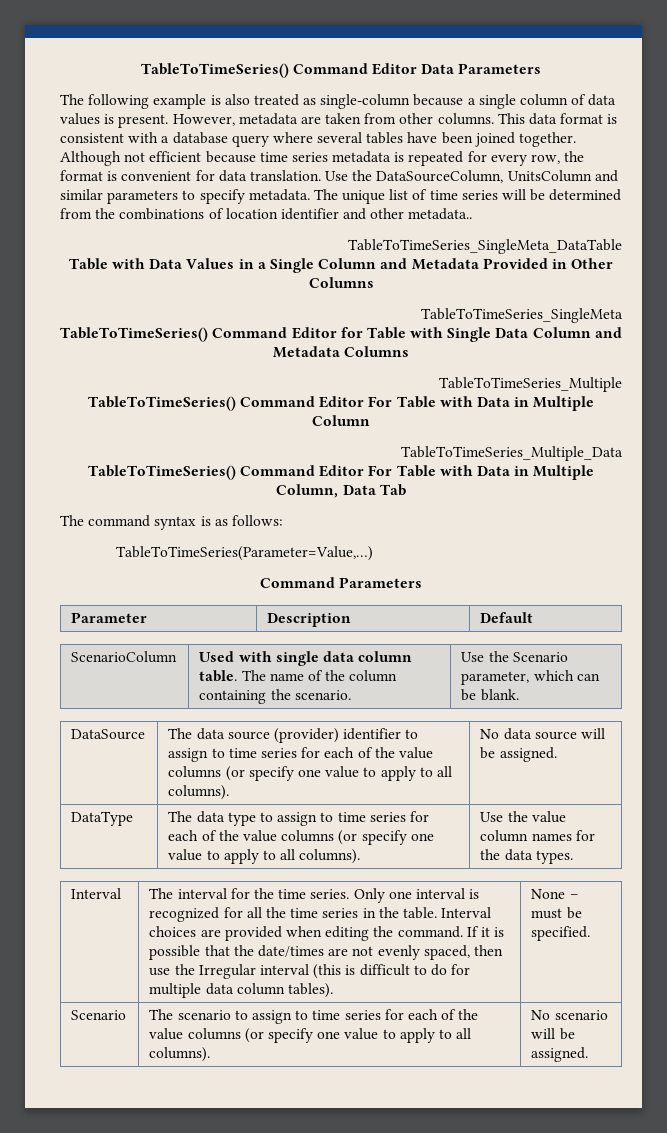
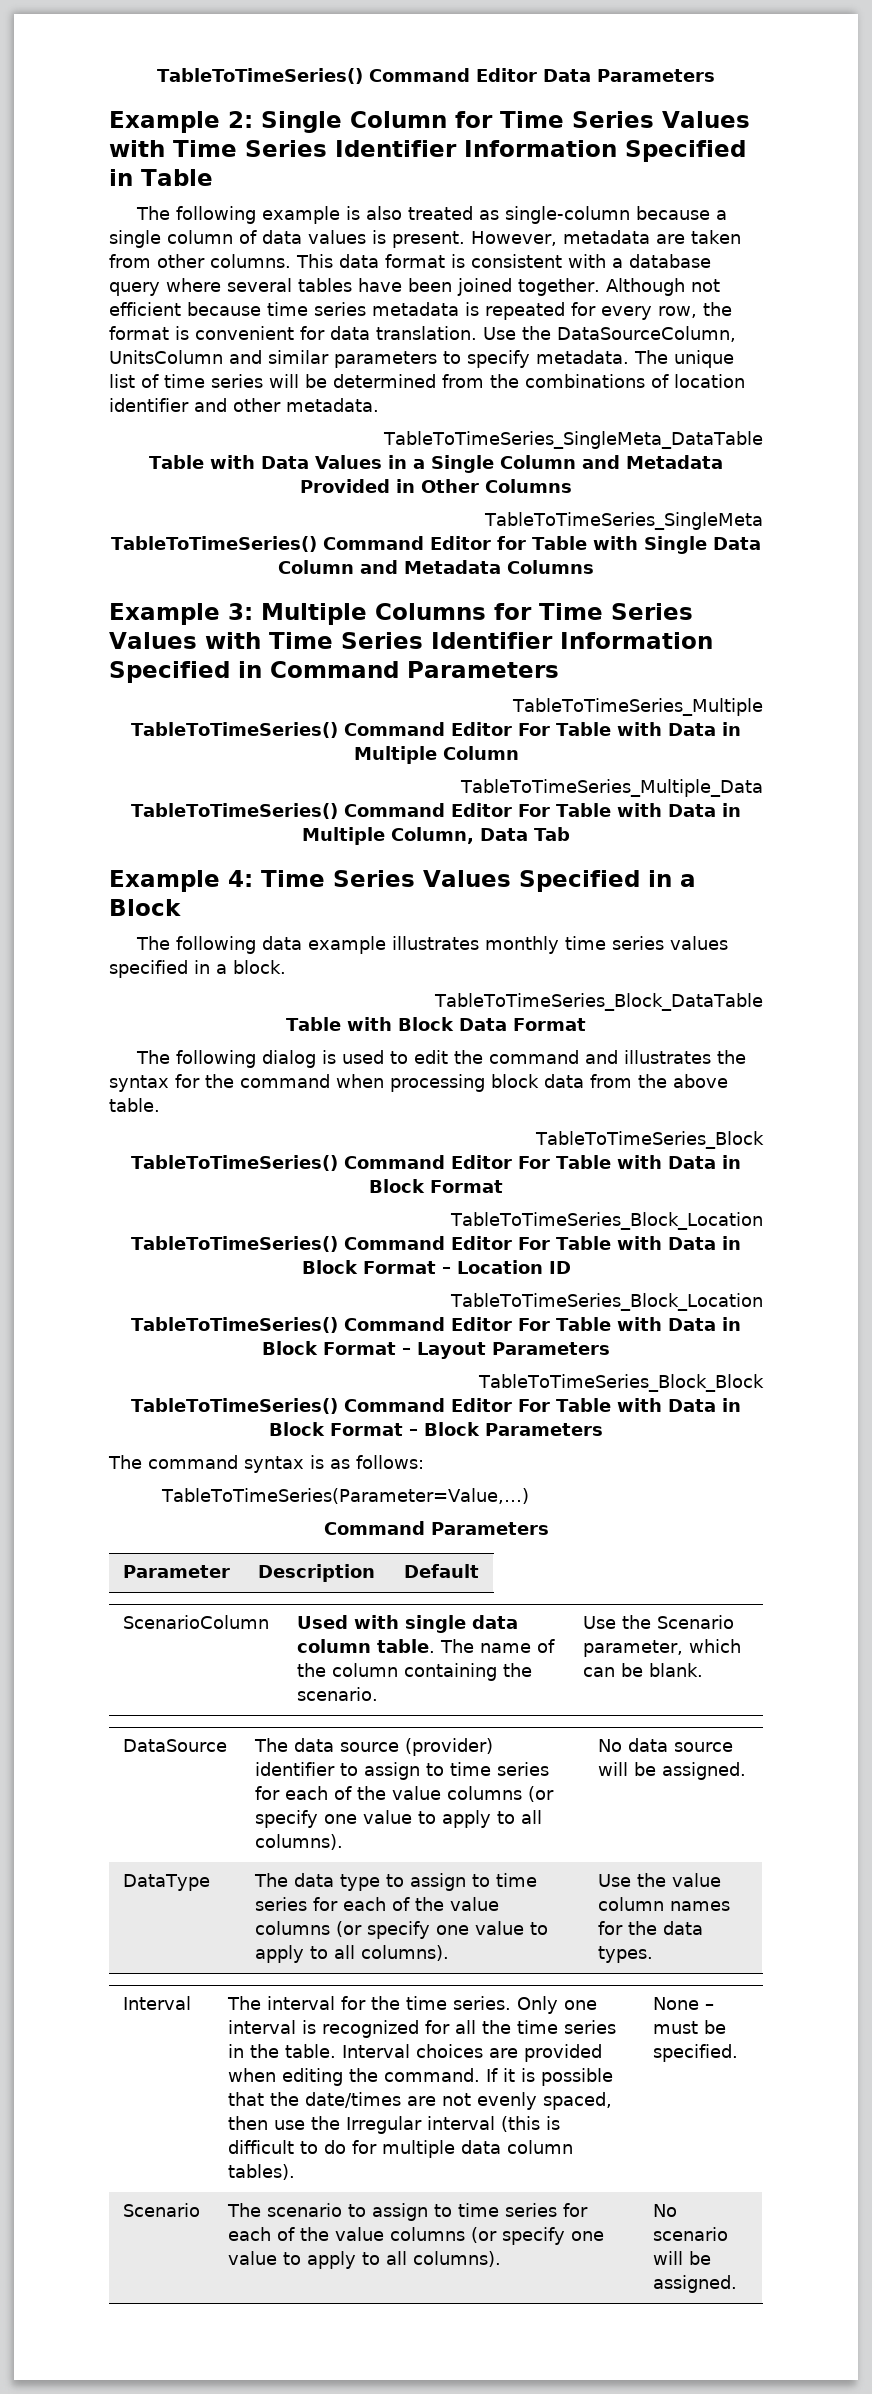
+ Example 2: Single Column for Time Series Values with Time Series Identifier Information Specified in Table
- The unique list of time series will be determined from the combinations of location identifier and other metadata..
+ The unique list of time series will be determined from the combinations of location identifier and other metadata.
+ Example 3: Multiple Columns for Time Series Values with Time Series Identifier Information Specified in Command Parameters
+ Example 4: Time Series Values Specified in a Block
+ The following data example illustrates monthly time series values specified in a block.
+ TableToTimeSeries_Block_DataTable
+ Table with Block Data Format
+ The following dialog is used to edit the command and illustrates the syntax for the command when processing block data from the above table.
+ TableToTimeSeries_Block
+ TableToTimeSeries() Command Editor For Table with Data in Block Format
+ TableToTimeSeries_Block_Location
+ TableToTimeSeries() Command Editor For Table with Data in Block Format – Location ID
+ TableToTimeSeries_Block_Location
+ TableToTimeSeries() Command Editor For Table with Data in Block Format – Layout Parameters
+ TableToTimeSeries_Block_Block
+ TableToTimeSeries() Command Editor For Table with Data in Block Format – Block Parameters

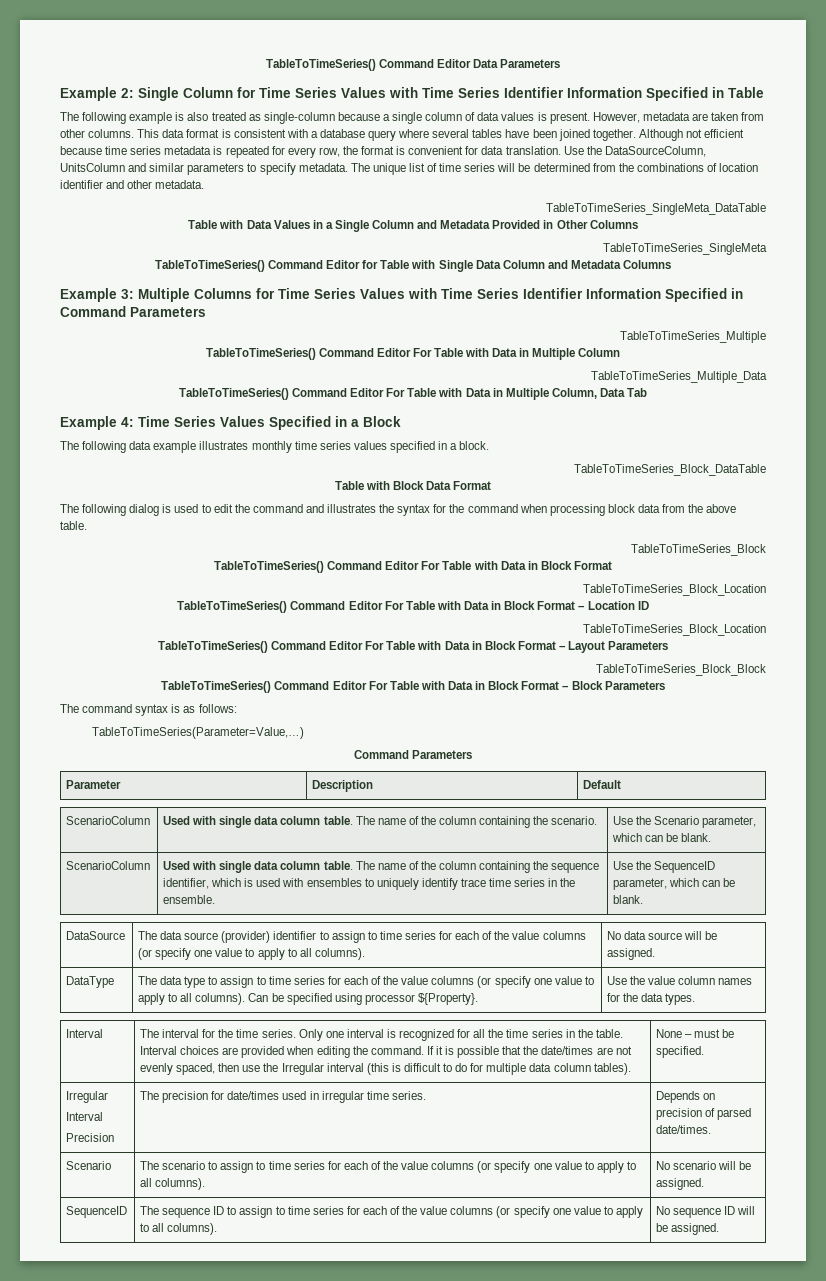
+ ScenarioColumn | Used with single data column table. The name of the column containing the sequence identifier, which is used with ensembles to uniquely identify trace time series in the ensemble. | Use the SequenceID parameter, which can be blank.
- DataType | The data type to assign to time series for each of the value columns (or specify one value to apply to all columns). | Use the value column names for the data types.
+ DataType | The data type to assign to time series for each of the value columns (or specify one value to apply to all columns). Can be specified using processor ${Property}. | Use the value column names for the data types.
  None – must be specified.
+ Irregular
+ Interval
+ Precision | The precision for date/times used in irregular time series. | Depends on precision of parsed date/times.
+ SequenceID | The sequence ID to assign to time series for each of the value columns (or specify one value to apply to all columns). | No sequence ID will be assigned.

